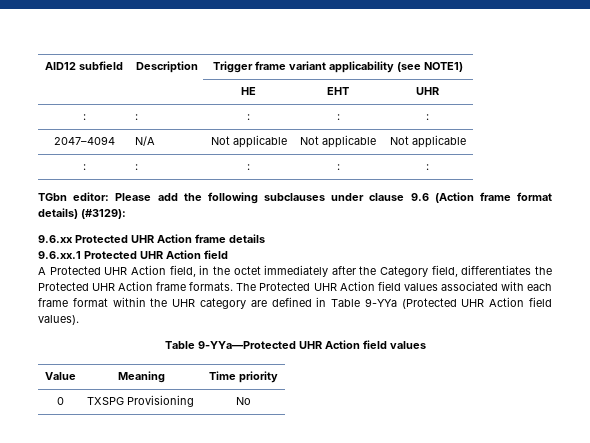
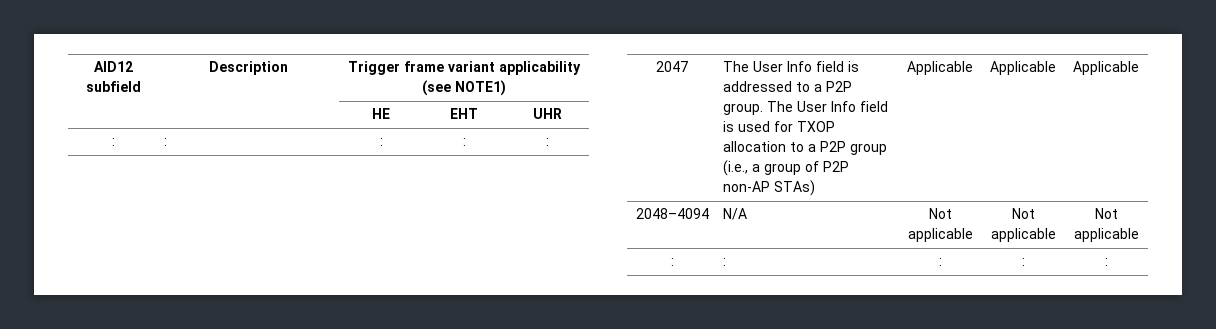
- 2047–4094 | N/A | Not applicable | Not applicable | Not applicable
+ 2047 | The User Info field is addressed to a P2P group. The User Info field is used for TXOP allocation to a P2P group (i.e., a group of P2P non-AP STAs) | Applicable | Applicable | Applicable
+ 2048–4094 | N/A | Not applicable | Not applicable | Not applicable
- TGbn editor: Please add the following subclauses under clause 9.6 (Action frame format details) (#3129):
- 9.6.xx Protected UHR Action frame details
- 9.6.xx.1 Protected UHR Action field
- A Protected UHR Action field, in the octet immediately after the Category field, differentiates the Protected UHR Action frame formats. The Protected UHR Action field values associated with each frame format within the UHR category are defined in Table 9-YYa (Protected UHR Action field values).
- Table 9-YYa—Protected UHR Action field values
- Value | Meaning | Time priority
- 0 | TXSPG Provisioning | No

